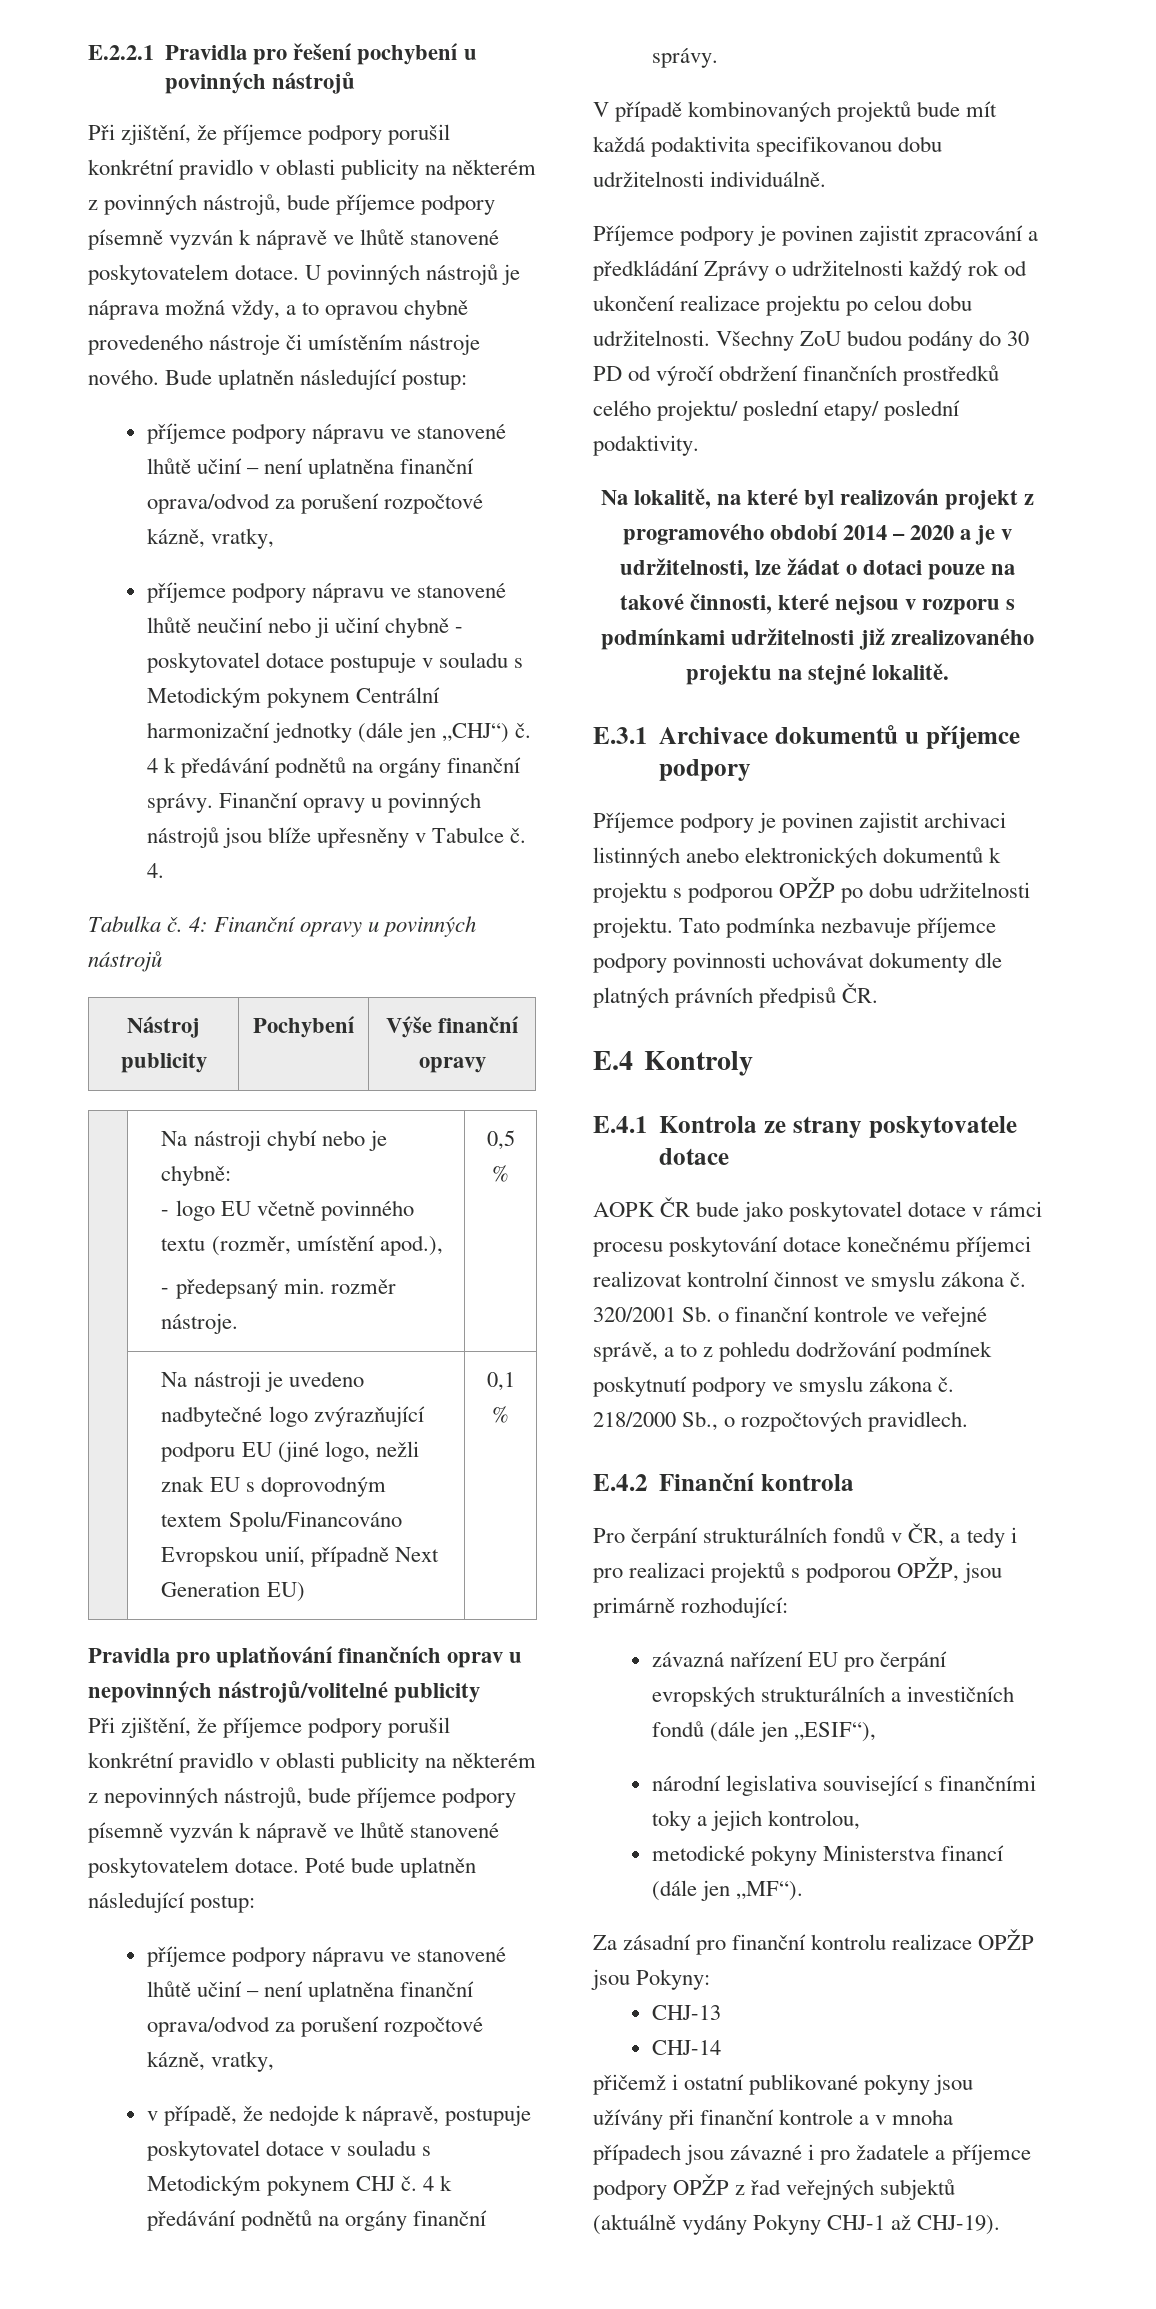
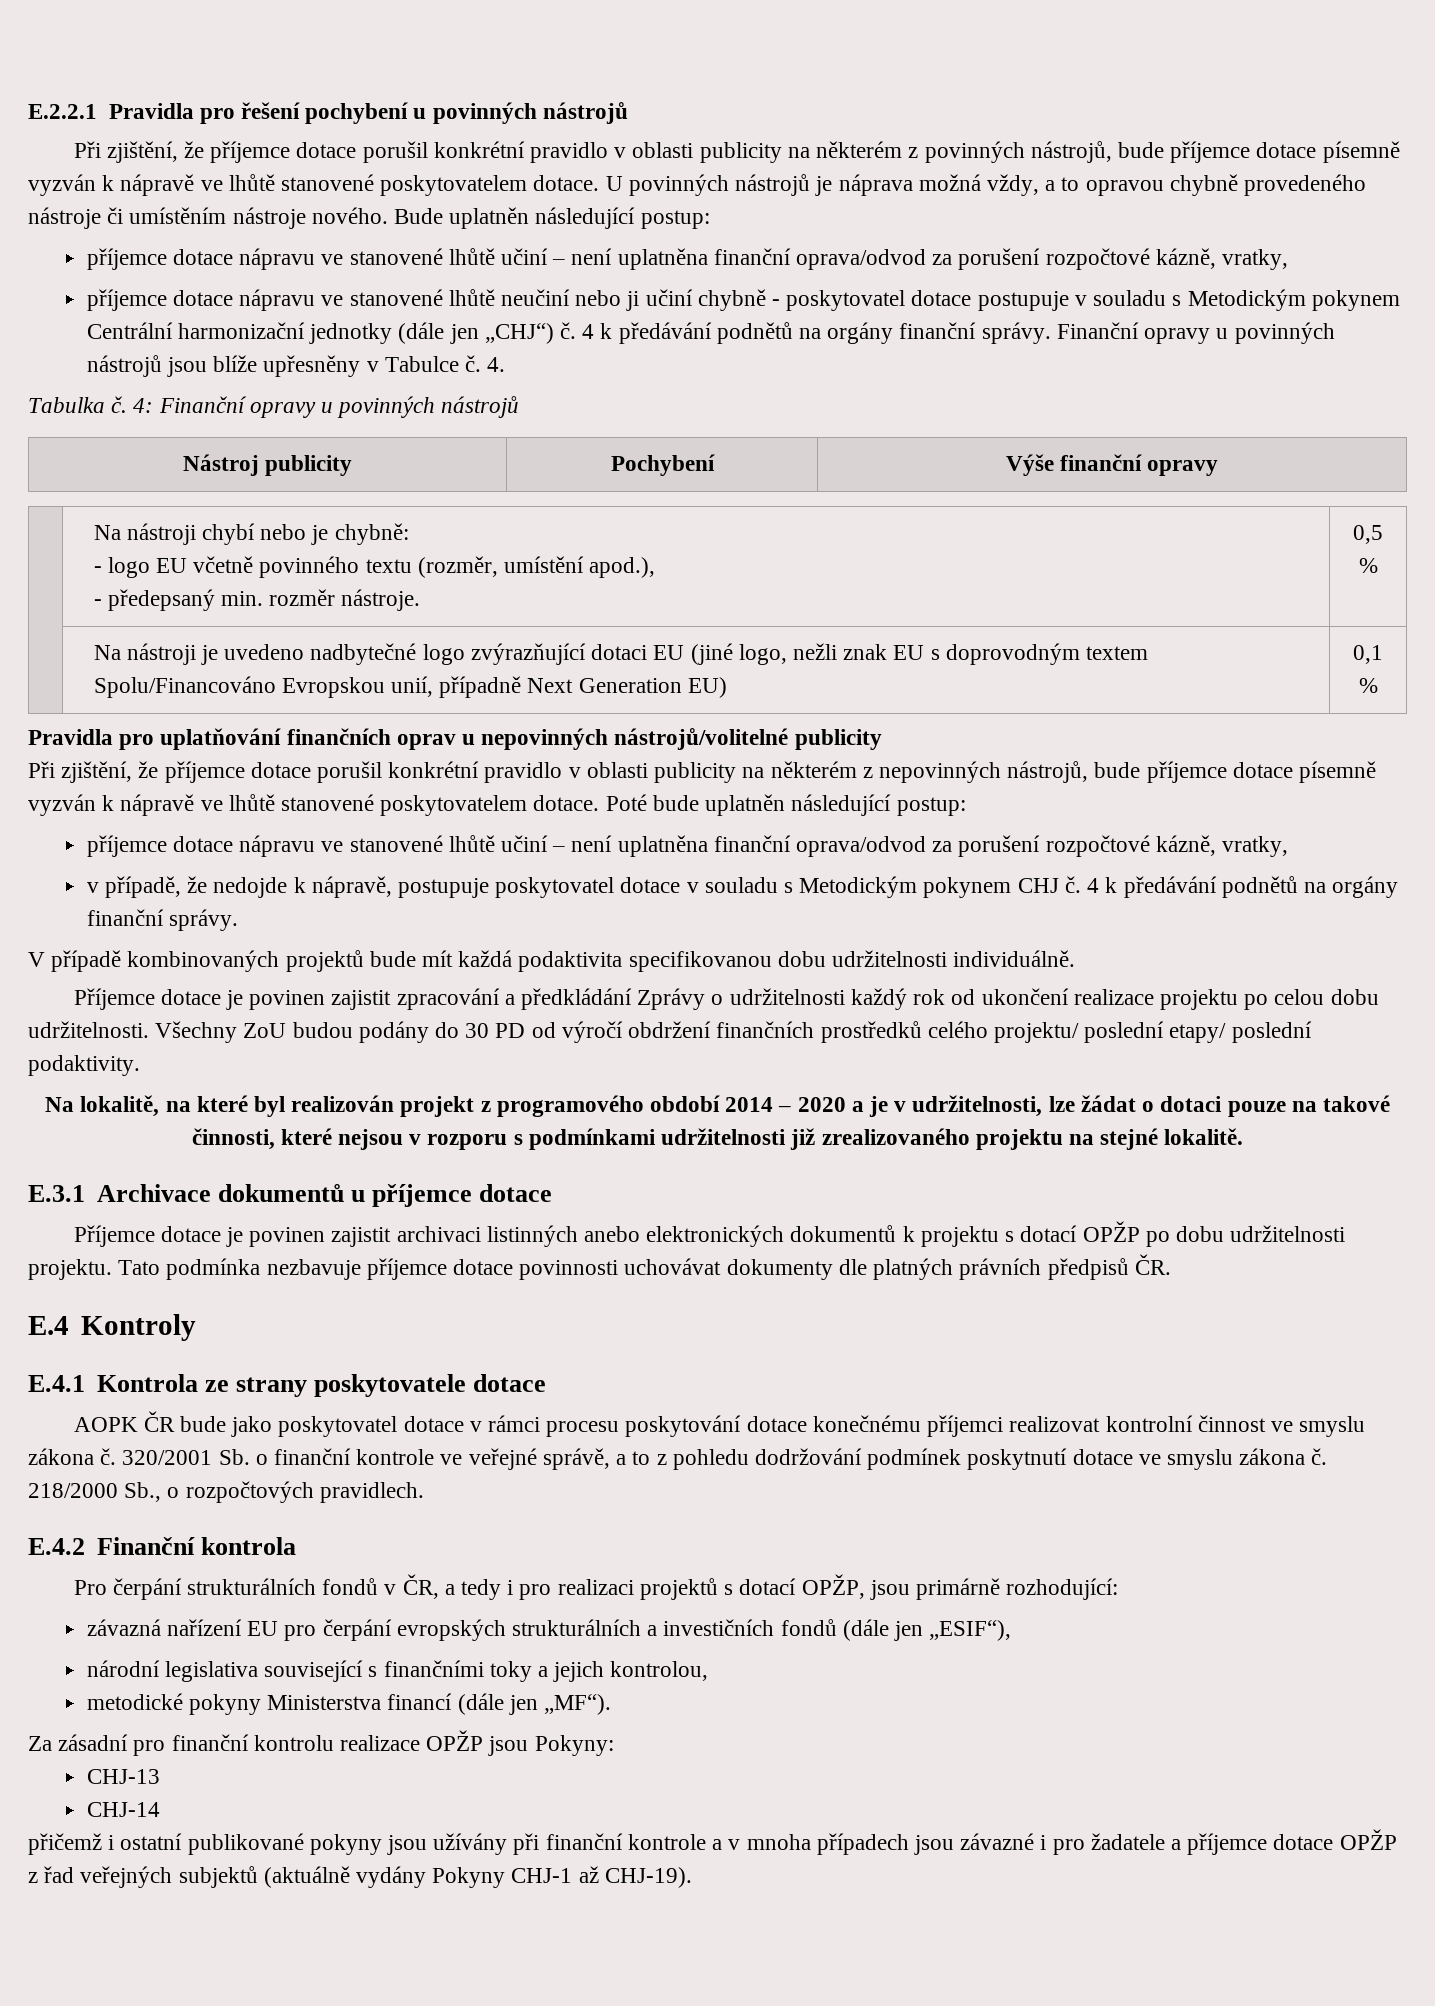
- Při zjištění, že příjemce podpory porušil konkrétní pravidlo v oblasti publicity na některém z povinných nástrojů, bude příjemce podpory písemně vyzván k nápravě ve lhůtě stanovené poskytovatelem dotace.
+ Při zjištění, že příjemce dotace porušil konkrétní pravidlo v oblasti publicity na některém z povinných nástrojů, bude příjemce dotace písemně vyzván k nápravě ve lhůtě stanovené poskytovatelem dotace.
  Bude uplatněn následující postup:
- příjemce podpory nápravu ve stanovené lhůtě učiní – není uplatněna finanční oprava/odvod za porušení rozpočtové kázně, vratky,
+ příjemce dotace nápravu ve stanovené lhůtě učiní – není uplatněna finanční oprava/odvod za porušení rozpočtové kázně, vratky,
- příjemce podpory nápravu ve stanovené lhůtě neučiní nebo ji učiní chybně - poskytovatel dotace postupuje v souladu s Metodickým pokynem Centrální harmonizační jednotky (dále jen „CHJ“) č.
+ příjemce dotace nápravu ve stanovené lhůtě neučiní nebo ji učiní chybně - poskytovatel dotace postupuje v souladu s Metodickým pokynem Centrální harmonizační jednotky (dále jen „CHJ“) č.
- | Na nástroji je uvedeno nadbytečné logo zvýrazňující podporu EU (jiné logo, nežli znak EU s doprovodným textem Spolu/Financováno Evropskou unií, případně Next Generation EU) | 0,1 %
+ | Na nástroji je uvedeno nadbytečné logo zvýrazňující dotaci EU (jiné logo, nežli znak EU s doprovodným textem Spolu/Financováno Evropskou unií, případně Next Generation EU) | 0,1 %
- Při zjištění, že příjemce podpory porušil konkrétní pravidlo v oblasti publicity na některém z nepovinných nástrojů, bude příjemce podpory písemně vyzván k nápravě ve lhůtě stanovené poskytovatelem dotace.
+ Při zjištění, že příjemce dotace porušil konkrétní pravidlo v oblasti publicity na některém z nepovinných nástrojů, bude příjemce dotace písemně vyzván k nápravě ve lhůtě stanovené poskytovatelem dotace.
  Poté bude uplatněn následující postup:
- příjemce podpory nápravu ve stanovené lhůtě učiní – není uplatněna finanční oprava/odvod za porušení rozpočtové kázně, vratky,
+ příjemce dotace nápravu ve stanovené lhůtě učiní – není uplatněna finanční oprava/odvod za porušení rozpočtové kázně, vratky,
- Příjemce podpory je povinen zajistit zpracování a předkládání Zprávy o udržitelnosti každý rok od ukončení realizace projektu po celou dobu udržitelnosti.
+ Příjemce dotace je povinen zajistit zpracování a předkládání Zprávy o udržitelnosti každý rok od ukončení realizace projektu po celou dobu udržitelnosti.
- E.3.1 Archivace dokumentů u příjemce podpory
- Příjemce podpory je povinen zajistit archivaci listinných anebo elektronických dokumentů k projektu s podporou OPŽP po dobu udržitelnosti projektu.
+ E.3.1 Archivace dokumentů u příjemce dotace
+ Příjemce dotace je povinen zajistit archivaci listinných anebo elektronických dokumentů k projektu s dotací OPŽP po dobu udržitelnosti projektu.
- Tato podmínka nezbavuje příjemce podpory povinnosti uchovávat dokumenty dle platných právních předpisů ČR.
+ Tato podmínka nezbavuje příjemce dotace povinnosti uchovávat dokumenty dle platných právních předpisů ČR.
- 320/2001 Sb. o finanční kontrole ve veřejné správě, a to z pohledu dodržování podmínek poskytnutí podpory ve smyslu zákona č.
+ 320/2001 Sb. o finanční kontrole ve veřejné správě, a to z pohledu dodržování podmínek poskytnutí dotace ve smyslu zákona č.
- Pro čerpání strukturálních fondů v ČR, a tedy i pro realizaci projektů s podporou OPŽP, jsou primárně rozhodující:
+ Pro čerpání strukturálních fondů v ČR, a tedy i pro realizaci projektů s dotací OPŽP, jsou primárně rozhodující:
- přičemž i ostatní publikované pokyny jsou užívány při finanční kontrole a v mnoha případech jsou závazné i pro žadatele a příjemce podpory OPŽP z řad veřejných subjektů (aktuálně vydány Pokyny CHJ-1 až CHJ-19).
+ přičemž i ostatní publikované pokyny jsou užívány při finanční kontrole a v mnoha případech jsou závazné i pro žadatele a příjemce dotace OPŽP z řad veřejných subjektů (aktuálně vydány Pokyny CHJ-1 až CHJ-19).

